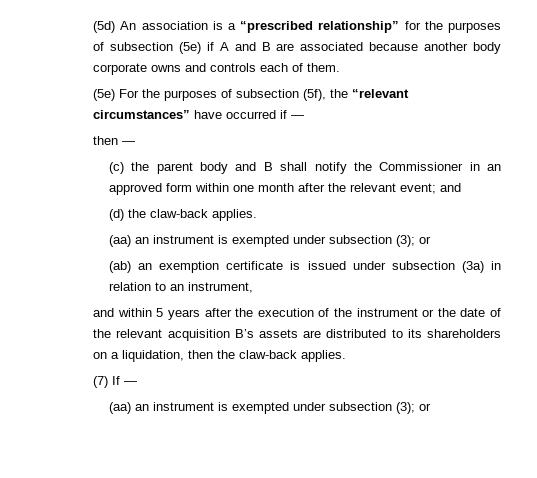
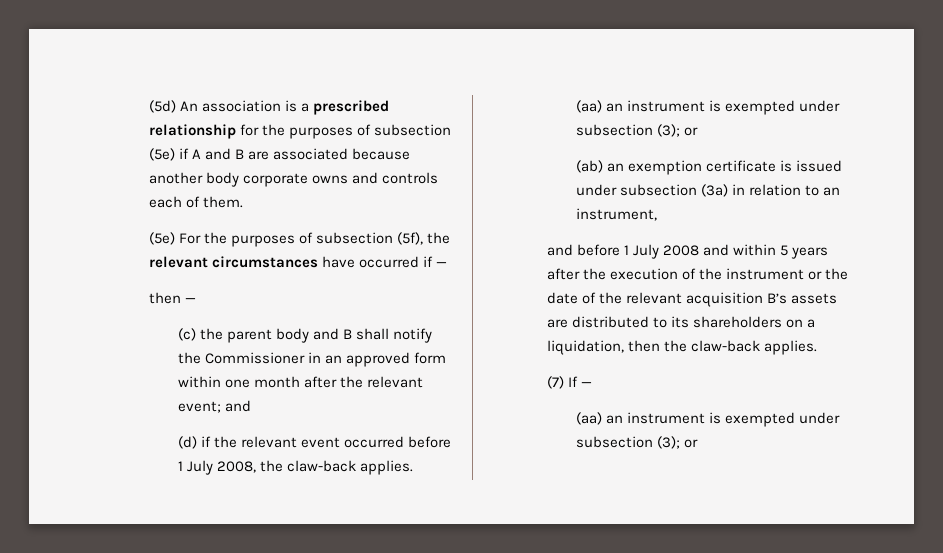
- (5d) An association is a “prescribed relationship” for the purposes of subsection (5e) if A and B are associated because another body corporate owns and controls each of them.
+ (5d) An association is a prescribed relationship for the purposes of subsection (5e) if A and B are associated because another body corporate owns and controls each of them.
- (5e) For the purposes of subsection (5f), the “relevant circumstances” have occurred if —
+ (5e) For the purposes of subsection (5f), the relevant circumstances have occurred if —
- (d) the claw-back applies.
+ (d) if the relevant event occurred before 1 July 2008, the claw-back applies.
- and within 5 years after the execution of the instrument or the date of the relevant acquisition B’s assets are distributed to its shareholders on a liquidation, then the claw-back applies.
+ and before 1 July 2008 and within 5 years after the execution of the instrument or the date of the relevant acquisition B’s assets are distributed to its shareholders on a liquidation, then the claw-back applies.

